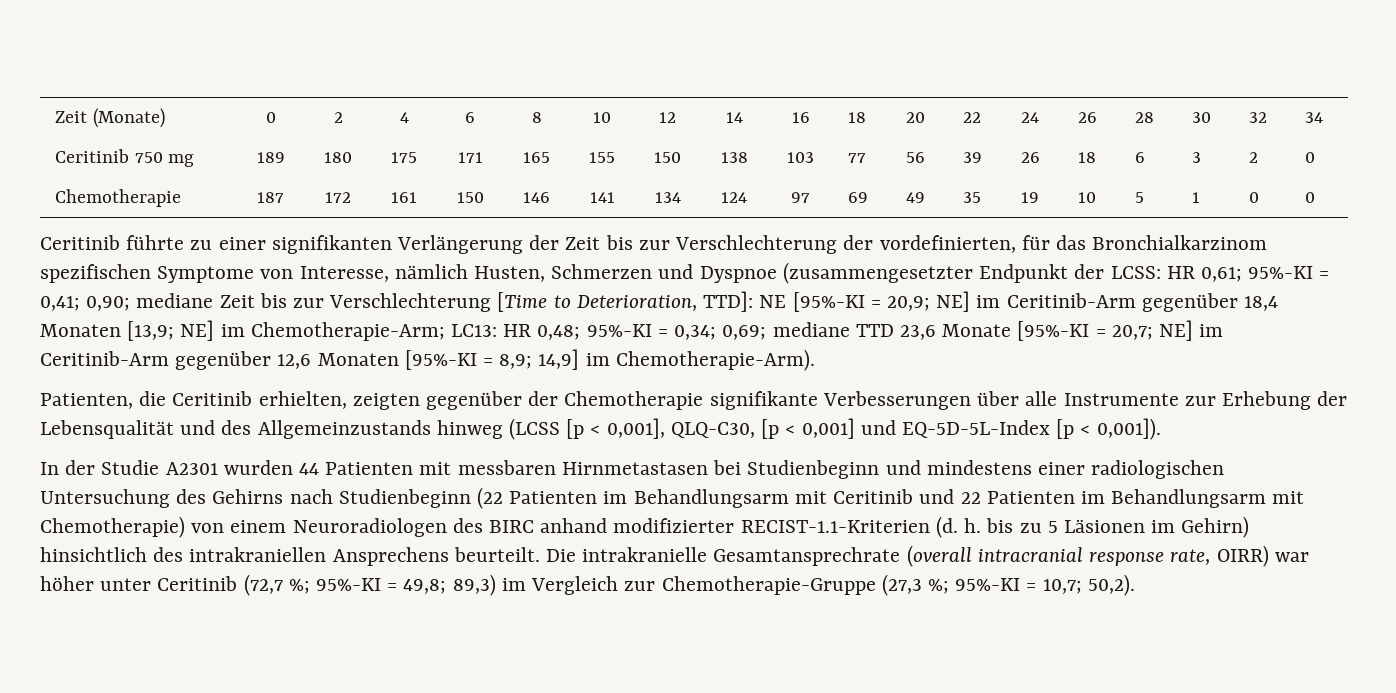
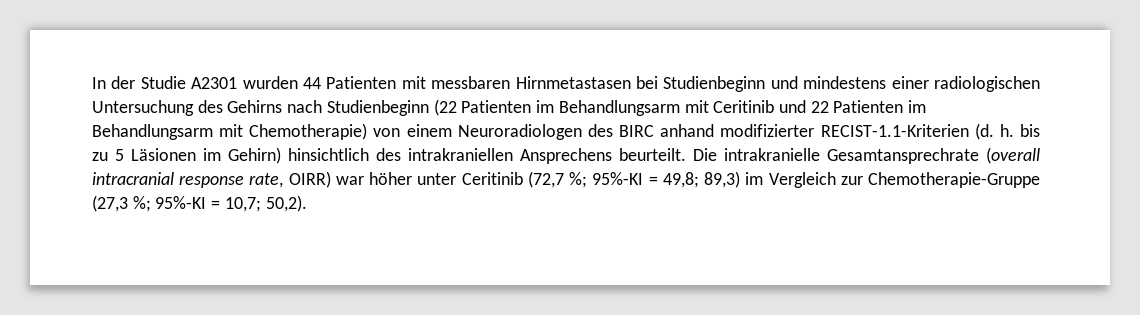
- Zeit (Monate) | 0 | 2 | 4 | 6 | 8 | 10 | 12 | 14 | 16 | 18 | 20 | 22 | 24 | 26 | 28 | 30 | 32 | 34
- Ceritinib 750 mg | 189 | 180 | 175 | 171 | 165 | 155 | 150 | 138 | 103 | 77 | 56 | 39 | 26 | 18 | 6 | 3 | 2 | 0
- Chemotherapie | 187 | 172 | 161 | 150 | 146 | 141 | 134 | 124 | 97 | 69 | 49 | 35 | 19 | 10 | 5 | 1 | 0 | 0
- Ceritinib führte zu einer signifikanten Verlängerung der Zeit bis zur Verschlechterung der vordefinierten, für das Bronchialkarzinom spezifischen Symptome von Interesse, nämlich Husten, Schmerzen und Dyspnoe (zusammengesetzter Endpunkt der LCSS: HR 0,61; 95%-KI = 0,41; 0,90; mediane Zeit bis zur Verschlechterung [Time to Deterioration, TTD]: NE [95%-KI = 20,9; NE] im Ceritinib-Arm gegenüber 18,4 Monaten [13,9; NE] im Chemotherapie-Arm; LC13: HR 0,48; 95%-KI = 0,34; 0,69; mediane TTD 23,6 Monate [95%-KI = 20,7; NE] im Ceritinib-Arm gegenüber 12,6 Monaten [95%-KI = 8,9; 14,9] im Chemotherapie-Arm).
- Patienten, die Ceritinib erhielten, zeigten gegenüber der Chemotherapie signifikante Verbesserungen über alle Instrumente zur Erhebung der Lebensqualität und des Allgemeinzustands hinweg (LCSS [p < 0,001], QLQ-C30, [p < 0,001] und EQ-5D-5L-Index [p < 0,001]).

